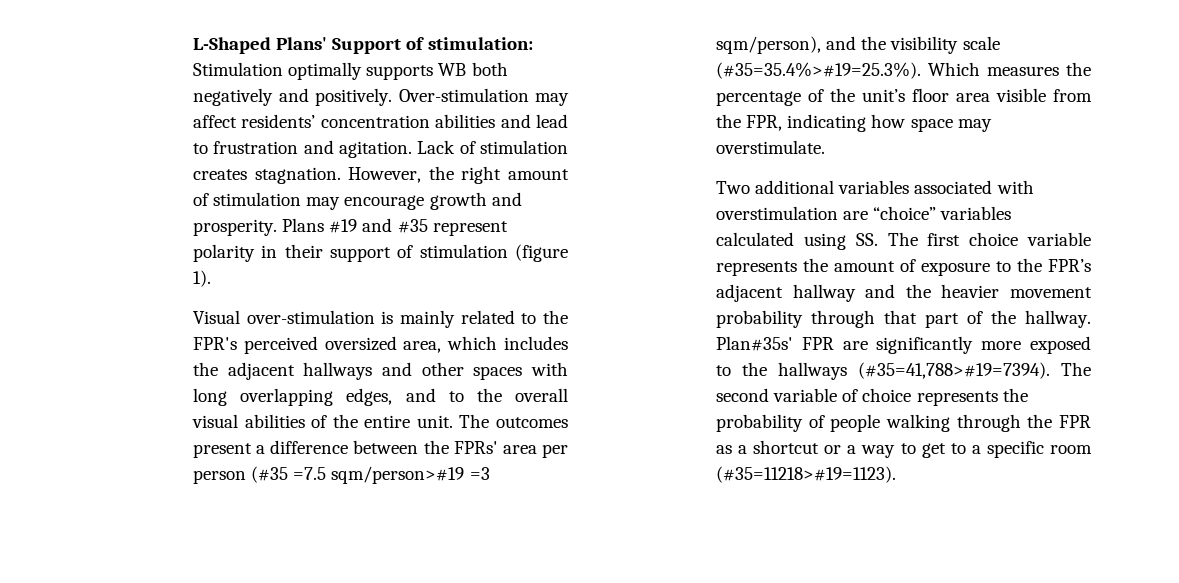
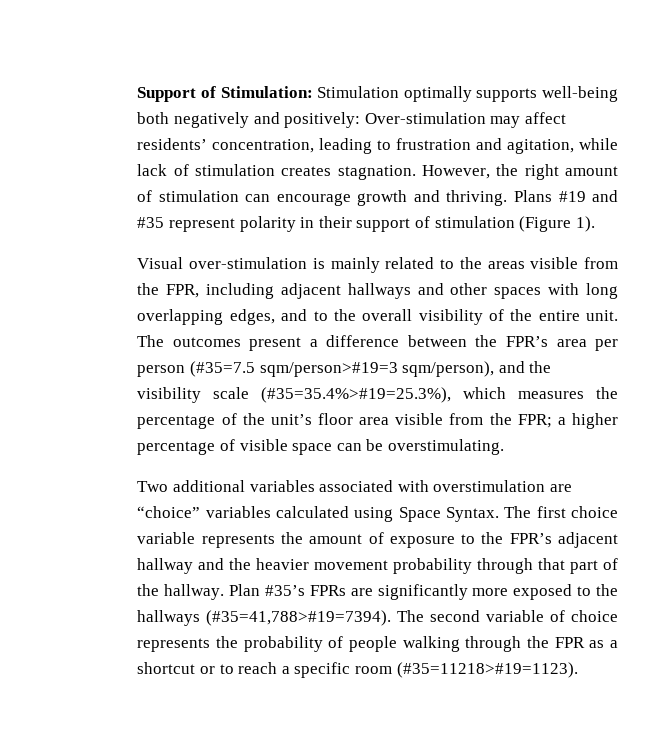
- L-Shaped Plans' Support of stimulation: Stimulation optimally supports WB both negatively and positively. Over-stimulation may affect residents’ concentration abilities and lead to frustration and agitation. Lack of stimulation creates stagnation.
+ Support of Stimulation: Stimulation optimally supports well-being both negatively and positively: Over-stimulation may affect residents’ concentration, leading to frustration and agitation, while lack of stimulation creates stagnation.
- However, the right amount of stimulation may encourage growth and prosperity.
+ However, the right amount of stimulation can encourage growth and thriving.
- Plans #19 and #35 represent polarity in their support of stimulation (figure 1).
+ Plans #19 and #35 represent polarity in their support of stimulation (Figure 1).
- Visual over-stimulation is mainly related to the FPR's perceived oversized area, which includes the adjacent hallways and other spaces with long overlapping edges, and to the overall visual abilities of the entire unit.
+ Visual over-stimulation is mainly related to the areas visible from the FPR, including adjacent hallways and other spaces with long overlapping edges, and to the overall visibility of the entire unit.
- The outcomes present a difference between the FPRs' area per person (#35 =7.5 sqm/person>#19 =3 sqm/person), and the visibility scale (#35=35.4%>#19=25.3%). Which measures the percentage of the unit’s floor area visible from the FPR, indicating how space may overstimulate.
+ The outcomes present a difference between the FPR’s area per person (#35=7.5 sqm/person>#19=3 sqm/person), and the visibility scale (#35=35.4%>#19=25.3%), which measures the percentage of the unit’s floor area visible from the FPR; a higher percentage of visible space can be overstimulating.
- Two additional variables associated with overstimulation are “choice” variables calculated using SS. The first choice variable represents the amount of exposure to the FPR’s adjacent hallway and the heavier movement probability through that part of the hallway.
+ Two additional variables associated with overstimulation are “choice” variables calculated using Space Syntax. The first choice variable represents the amount of exposure to the FPR’s adjacent hallway and the heavier movement probability through that part of the hallway.
- Plan#35s' FPR are significantly more exposed to the hallways (#35=41,788>#19=7394).
+ Plan #35’s FPRs are significantly more exposed to the hallways (#35=41,788>#19=7394).
- The second variable of choice represents the probability of people walking through the FPR as a shortcut or a way to get to a specific room (#35=11218>#19=1123).
+ The second variable of choice represents the probability of people walking through the FPR as a shortcut or to reach a specific room (#35=11218>#19=1123).

